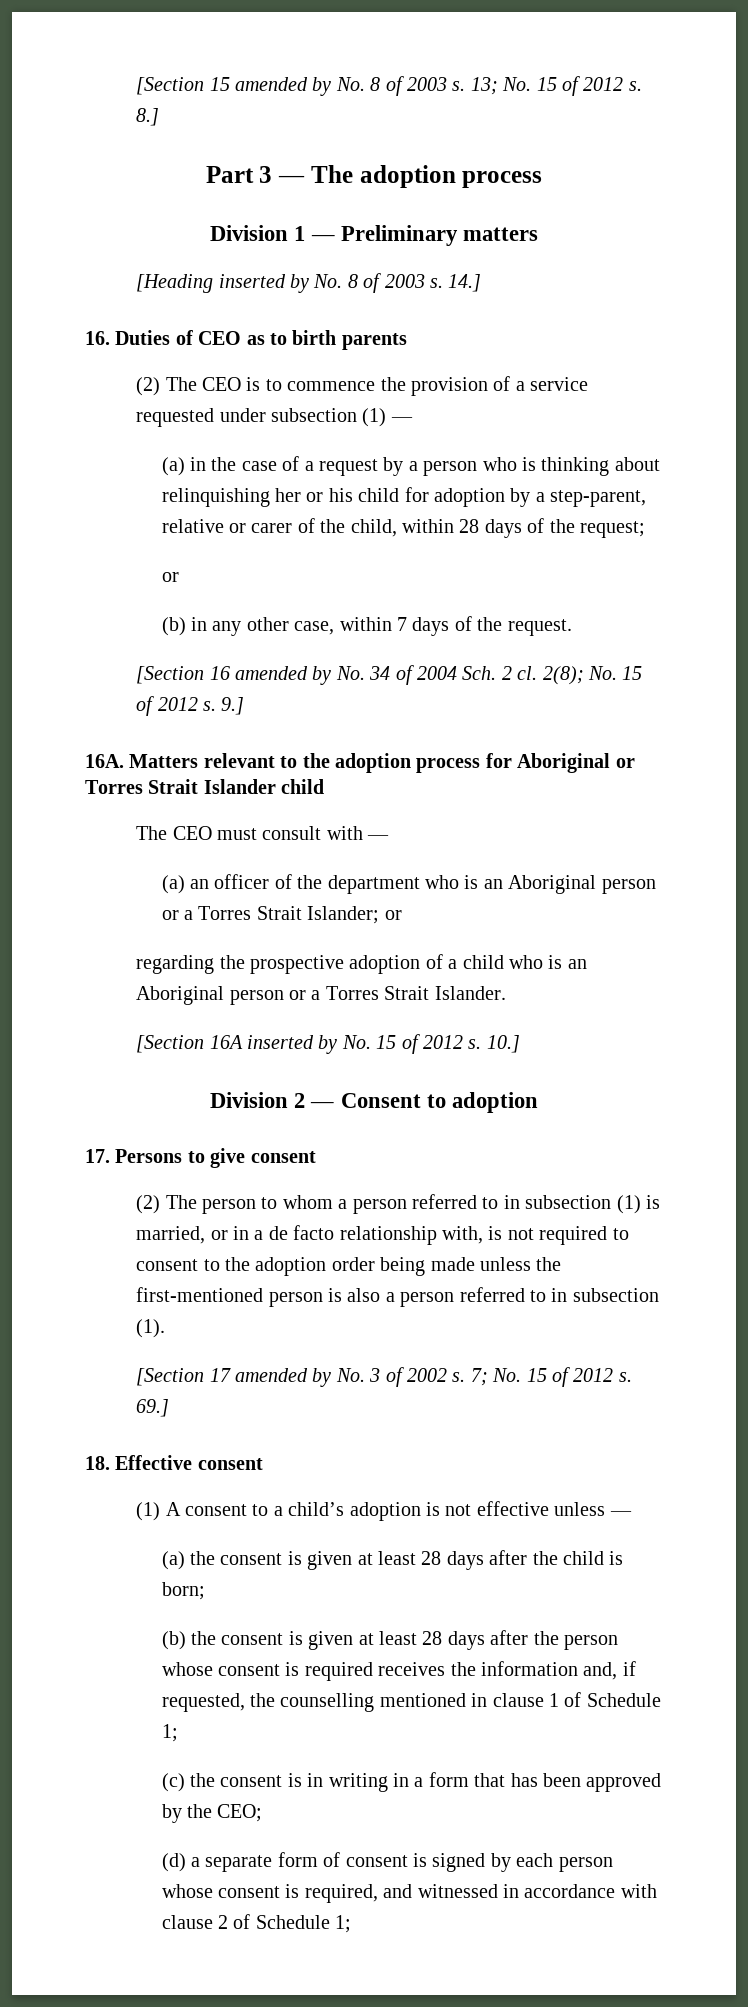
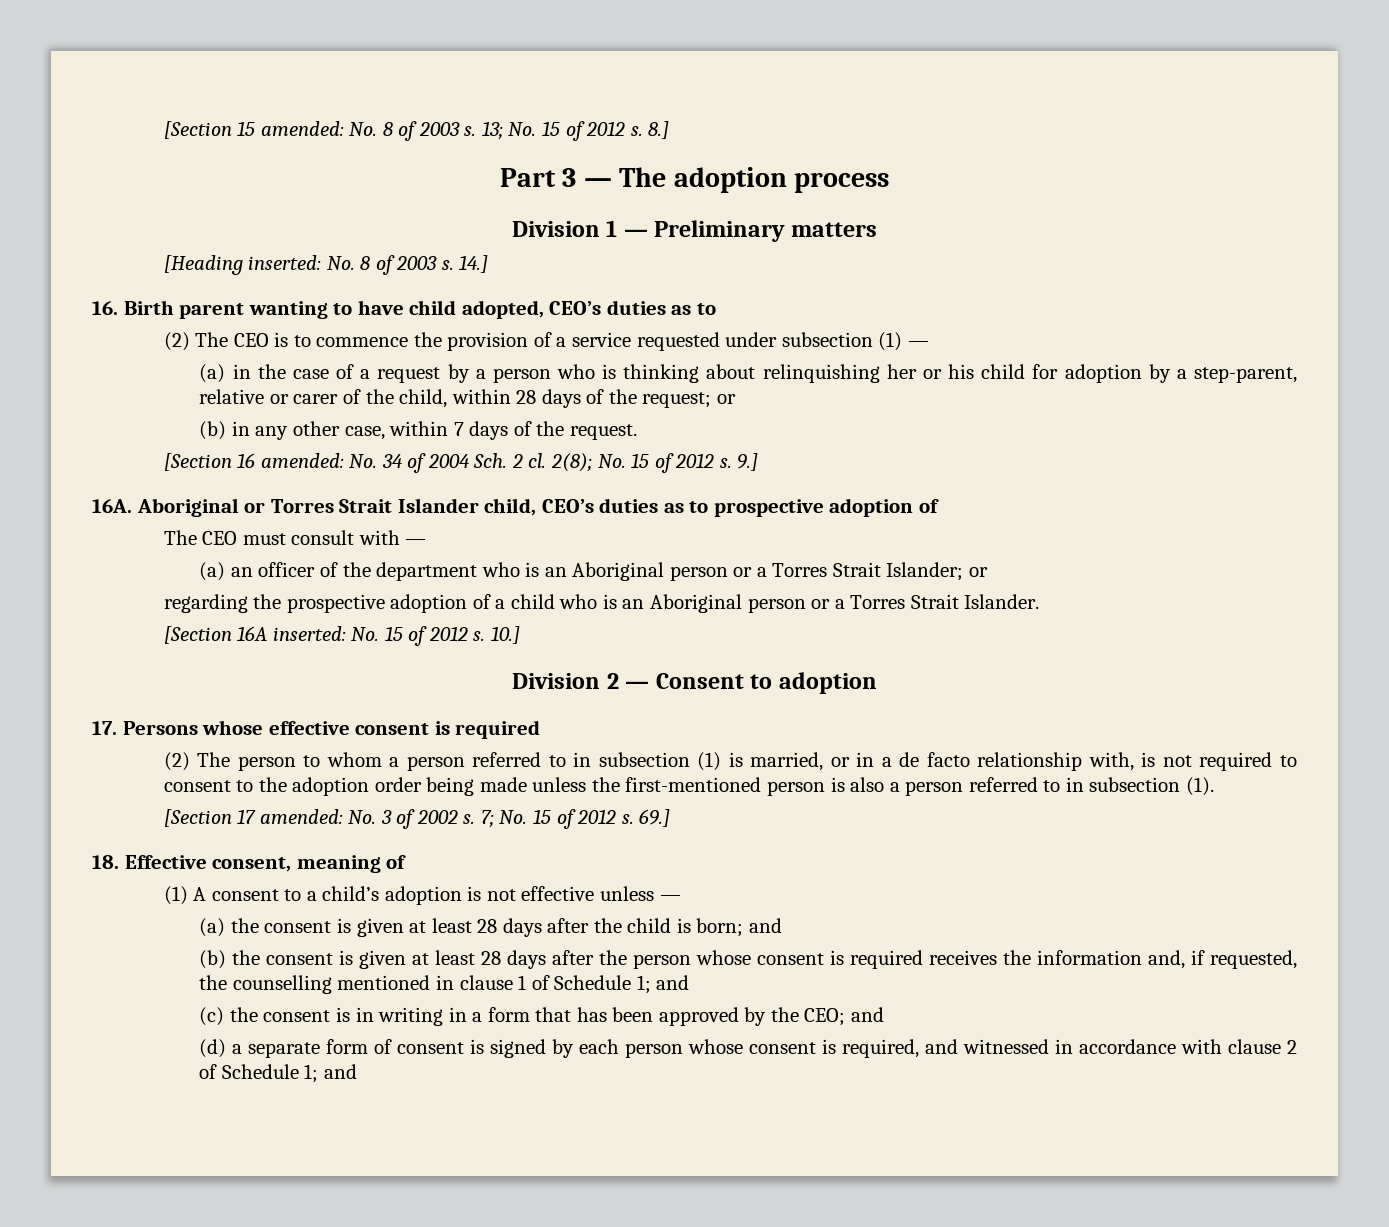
- [Section 15 amended by No. 8 of 2003 s.
+ [Section 15 amended: No. 8 of 2003 s.
- [Heading inserted by No. 8 of 2003 s.
+ [Heading inserted: No. 8 of 2003 s.
- 16. Duties of CEO as to birth parents
+ 16. Birth parent wanting to have child adopted, CEO’s duties as to
- (a) in the case of a request by a person who is thinking about relinquishing her or his child for adoption by a step-parent, relative or carer of the child, within 28 days of the request;
- or
+ (a) in the case of a request by a person who is thinking about relinquishing her or his child for adoption by a step-parent, relative or carer of the child, within 28 days of the request; or
- [Section 16 amended by No. 34 of 2004 Sch. 2 cl.
+ [Section 16 amended: No. 34 of 2004 Sch. 2 cl.
- Matters relevant to the adoption process for Aboriginal or Torres Strait Islander child
+ Aboriginal or Torres Strait Islander child, CEO’s duties as to prospective adoption of
- [Section 16A inserted by No. 15 of 2012 s.
+ [Section 16A inserted: No. 15 of 2012 s.
- 17. Persons to give consent
+ 17. Persons whose effective consent is required
- [Section 17 amended by No. 3 of 2002 s.
+ [Section 17 amended: No. 3 of 2002 s.
- 18. Effective consent
+ 18. Effective consent, meaning of
- (a) the consent is given at least 28 days after the child is born;
+ (a) the consent is given at least 28 days after the child is born; and
- (b) the consent is given at least 28 days after the person whose consent is required receives the information and, if requested, the counselling mentioned in clause 1 of Schedule 1;
+ (b) the consent is given at least 28 days after the person whose consent is required receives the information and, if requested, the counselling mentioned in clause 1 of Schedule 1; and
- (c) the consent is in writing in a form that has been approved by the CEO;
+ (c) the consent is in writing in a form that has been approved by the CEO; and
- (d) a separate form of consent is signed by each person whose consent is required, and witnessed in accordance with clause 2 of Schedule 1;
+ (d) a separate form of consent is signed by each person whose consent is required, and witnessed in accordance with clause 2 of Schedule 1; and

